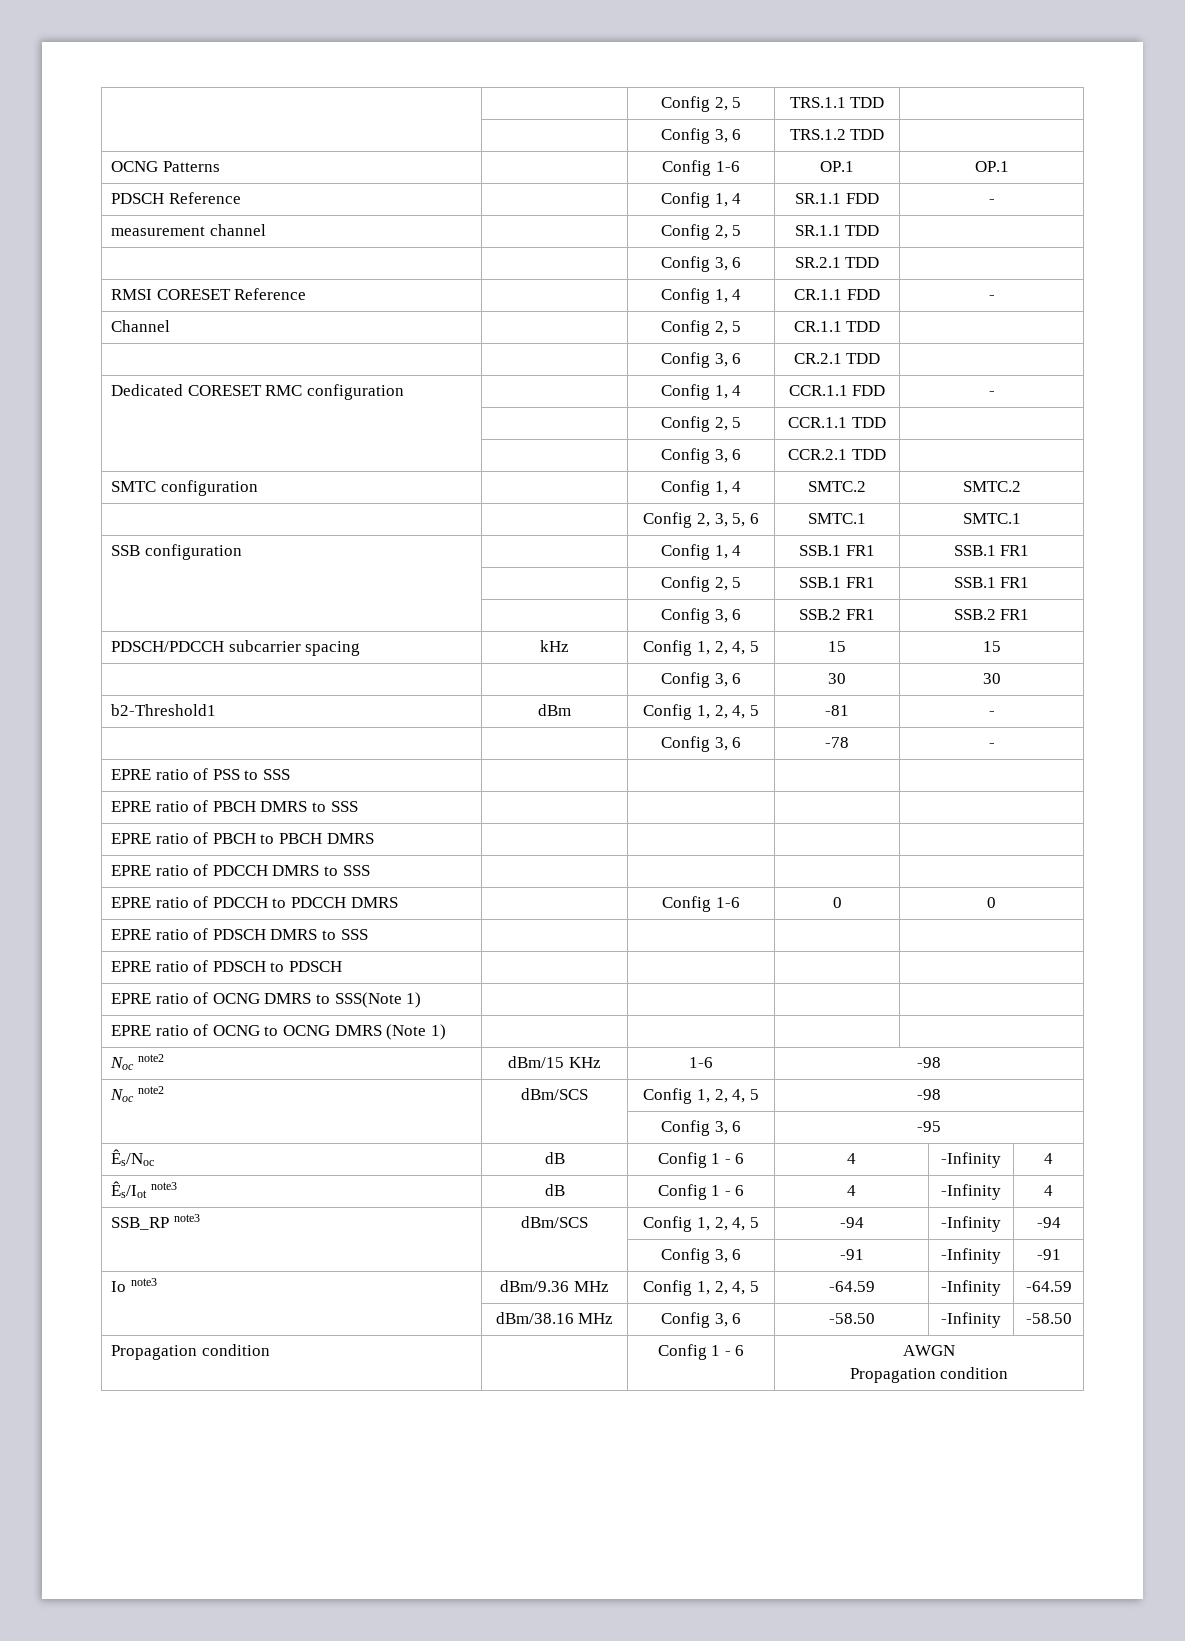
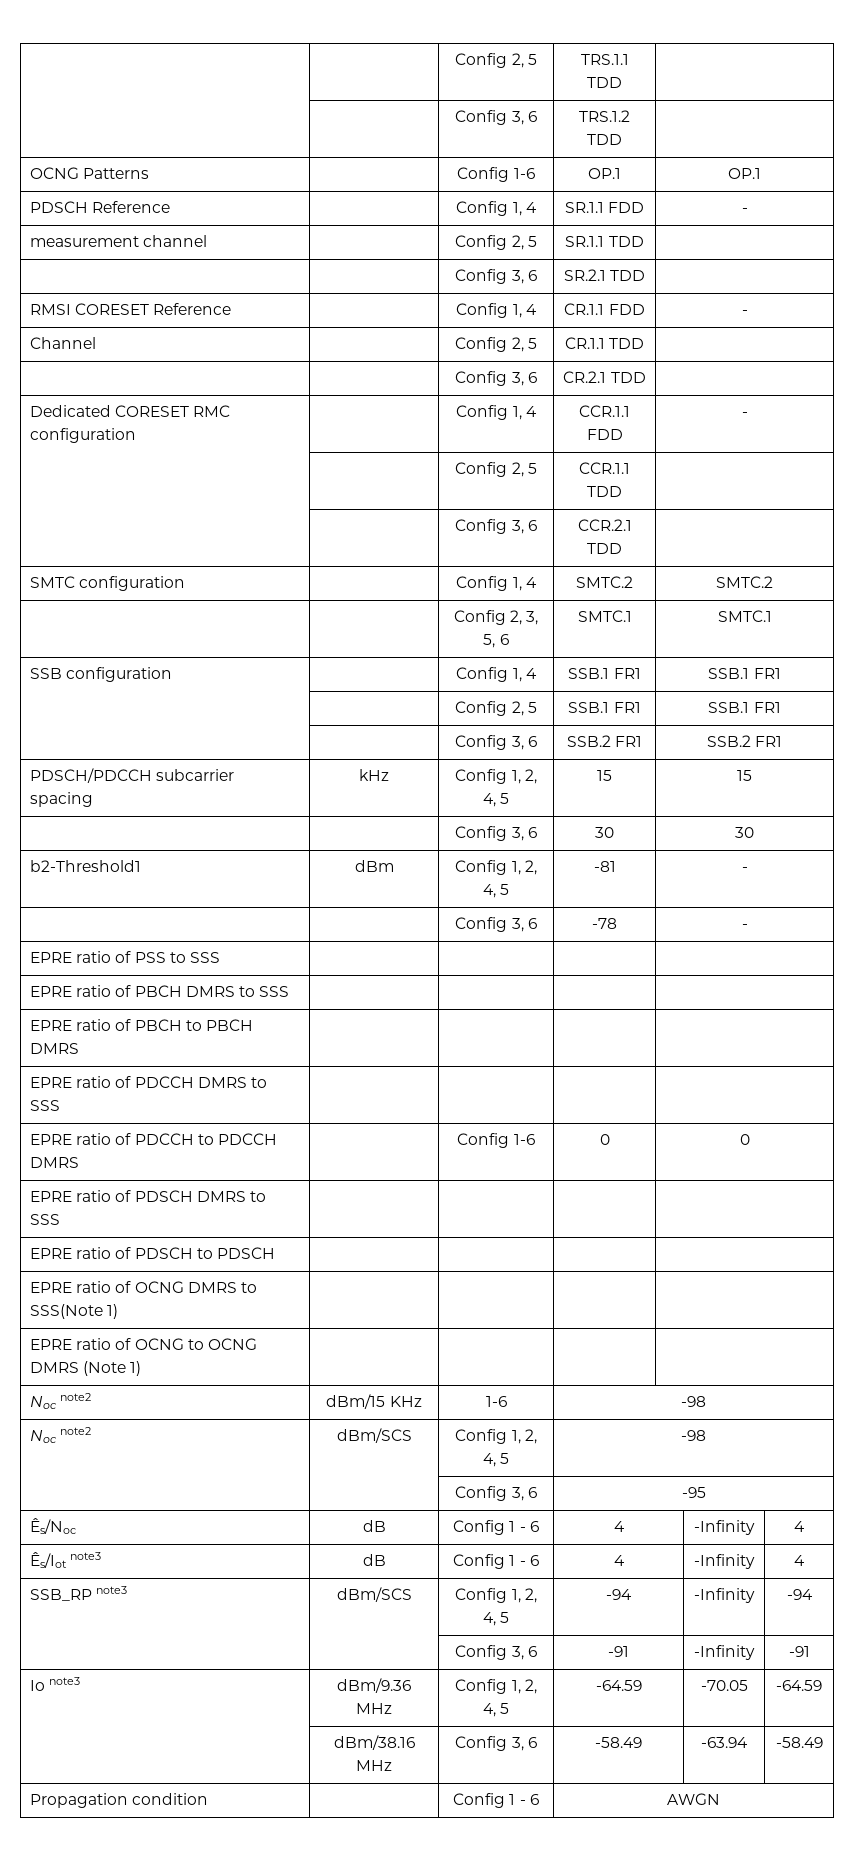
- Io note3 | dBm/9.36 MHz | Config 1, 2, 4, 5 | -64.59 | -Infinity | -64.59
+ Io note3 | dBm/9.36 MHz | Config 1, 2, 4, 5 | -64.59 | -70.05 | -64.59
- | dBm/38.16 MHz | Config 3, 6 | -58.50 | -Infinity | -58.50
+ | dBm/38.16 MHz | Config 3, 6 | -58.49 | -63.94 | -58.49
  Propagation condition | | Config 1 - 6 | AWGN
- Propagation condition

